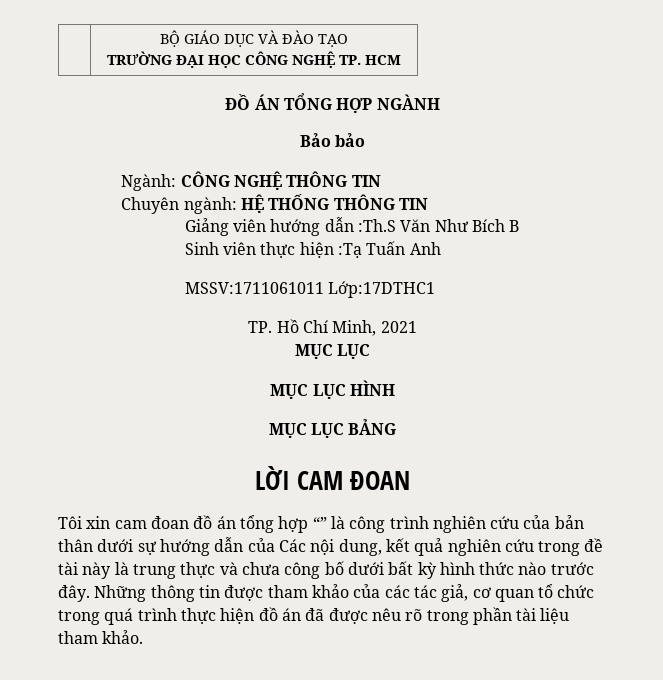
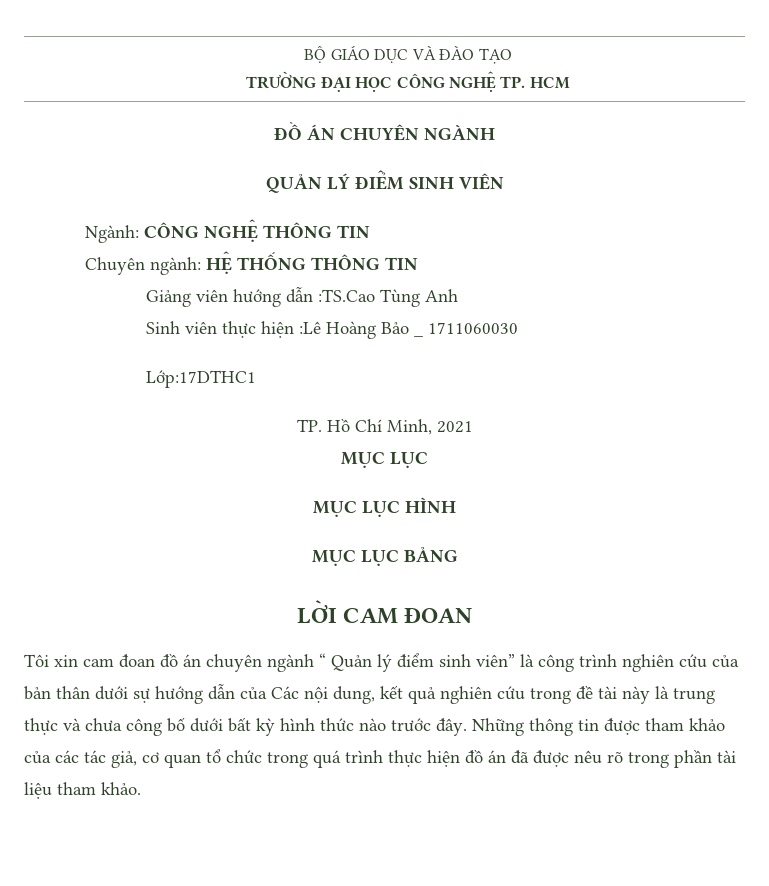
- ĐỒ ÁN TỔNG HỢP NGÀNH
+ ĐỒ ÁN CHUYÊN NGÀNH
- Bảo bảo
+ QUẢN LÝ ĐIỂM SINH VIÊN
- Giảng viên hướng dẫn :Th.S Văn Như Bích B
+ Giảng viên hướng dẫn :TS.Cao Tùng Anh
- Sinh viên thực hiện :Tạ Tuấn Anh
- MSSV:1711061011 Lớp:17DTHC1
+ Sinh viên thực hiện :Lê Hoàng Bảo _ 1711060030
+ Lớp:17DTHC1
- Tôi xin cam đoan đồ án tổng hợp “” là công trình nghiên cứu của bản thân dưới sự hướng dẫn của Các nội dung, kết quả nghiên cứu trong đề tài này là trung thực và chưa công bố dưới bất kỳ hình thức nào trước đây.
+ Tôi xin cam đoan đồ án chuyên ngành “ Quản lý điểm sinh viên” là công trình nghiên cứu của bản thân dưới sự hướng dẫn của Các nội dung, kết quả nghiên cứu trong đề tài này là trung thực và chưa công bố dưới bất kỳ hình thức nào trước đây.

